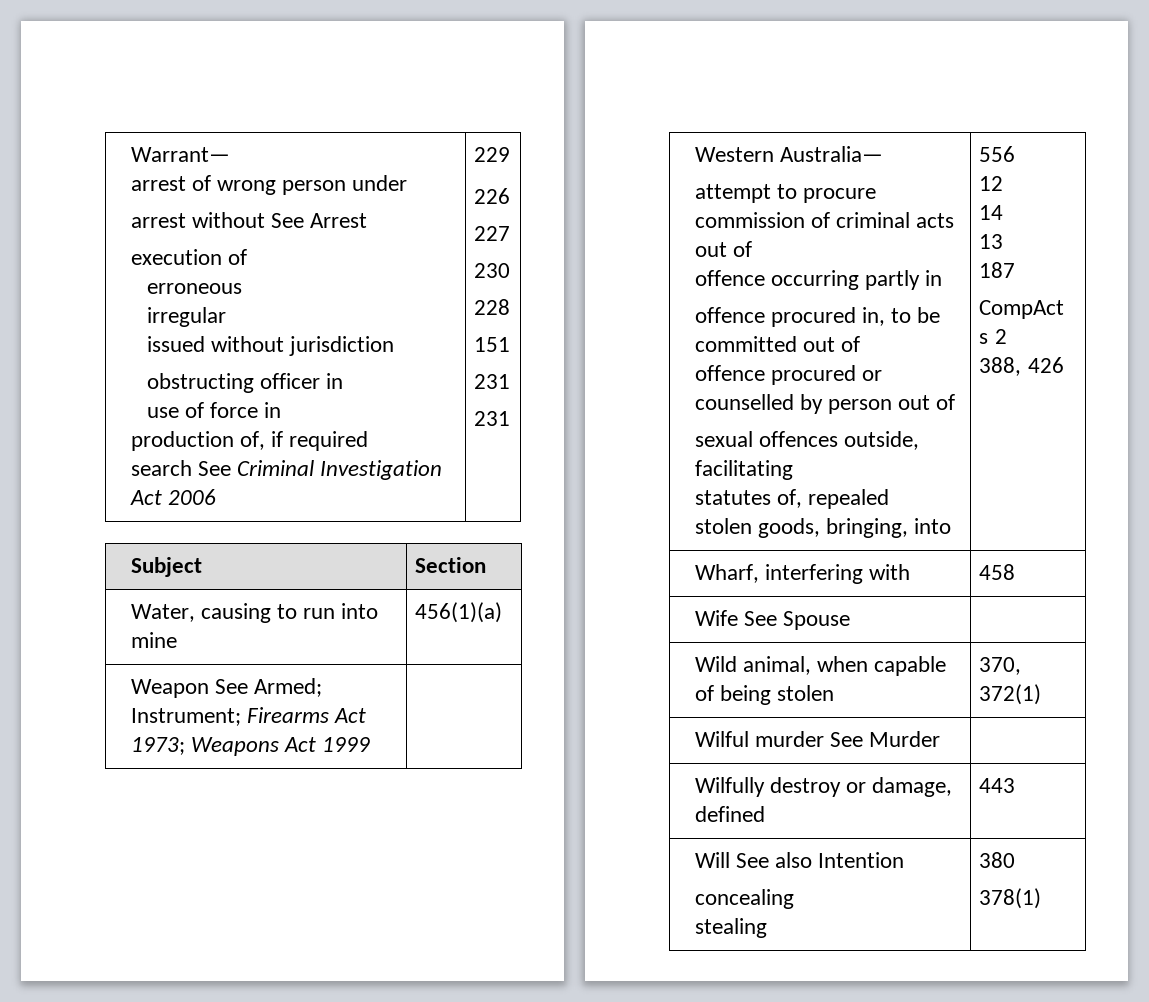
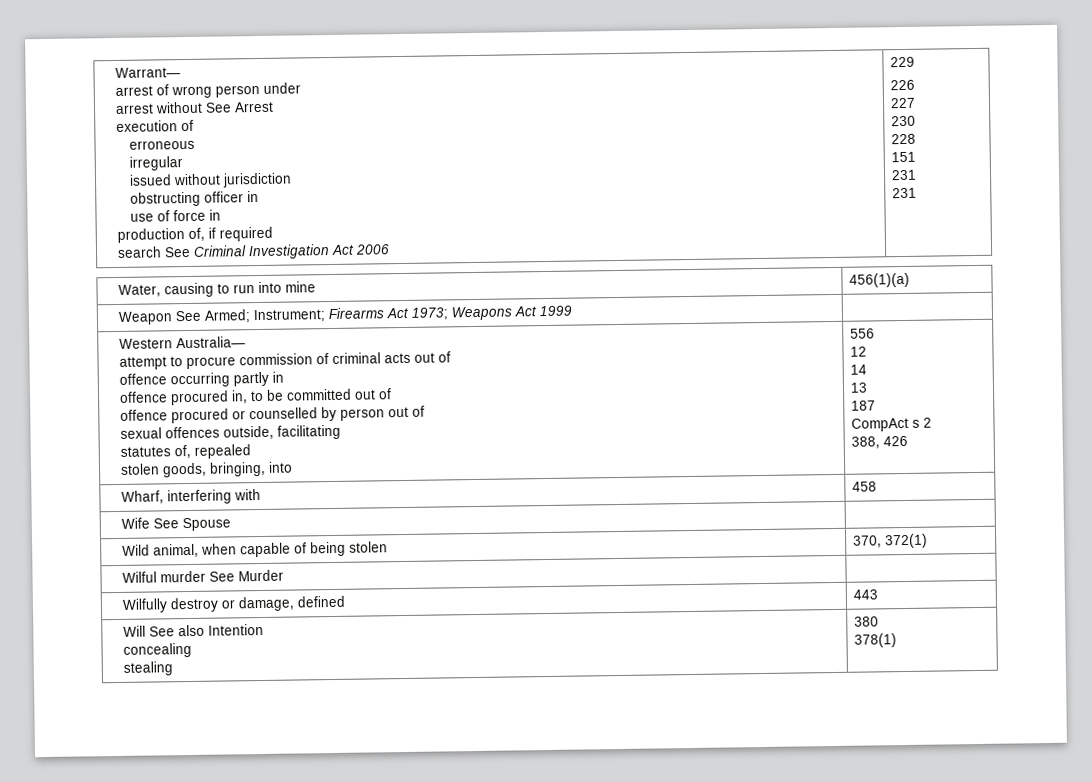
- Subject | Section

